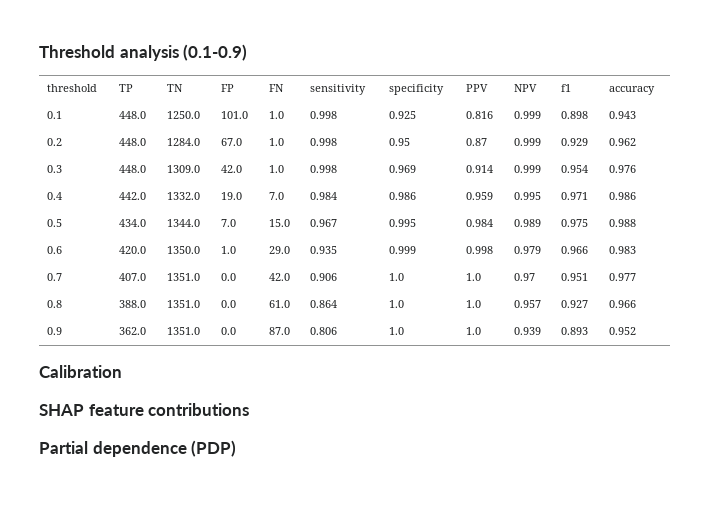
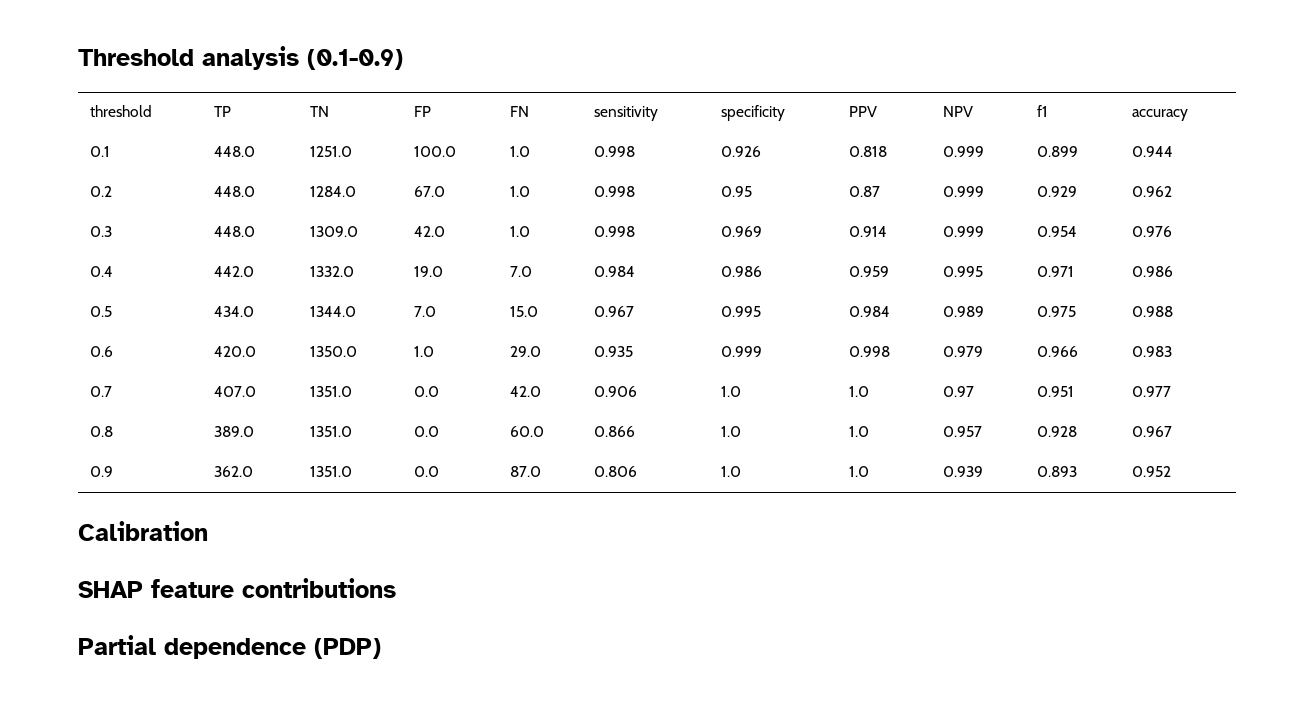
- 0.1 | 448.0 | 1250.0 | 101.0 | 1.0 | 0.998 | 0.925 | 0.816 | 0.999 | 0.898 | 0.943
+ 0.1 | 448.0 | 1251.0 | 100.0 | 1.0 | 0.998 | 0.926 | 0.818 | 0.999 | 0.899 | 0.944
- 0.8 | 388.0 | 1351.0 | 0.0 | 61.0 | 0.864 | 1.0 | 1.0 | 0.957 | 0.927 | 0.966
+ 0.8 | 389.0 | 1351.0 | 0.0 | 60.0 | 0.866 | 1.0 | 1.0 | 0.957 | 0.928 | 0.967

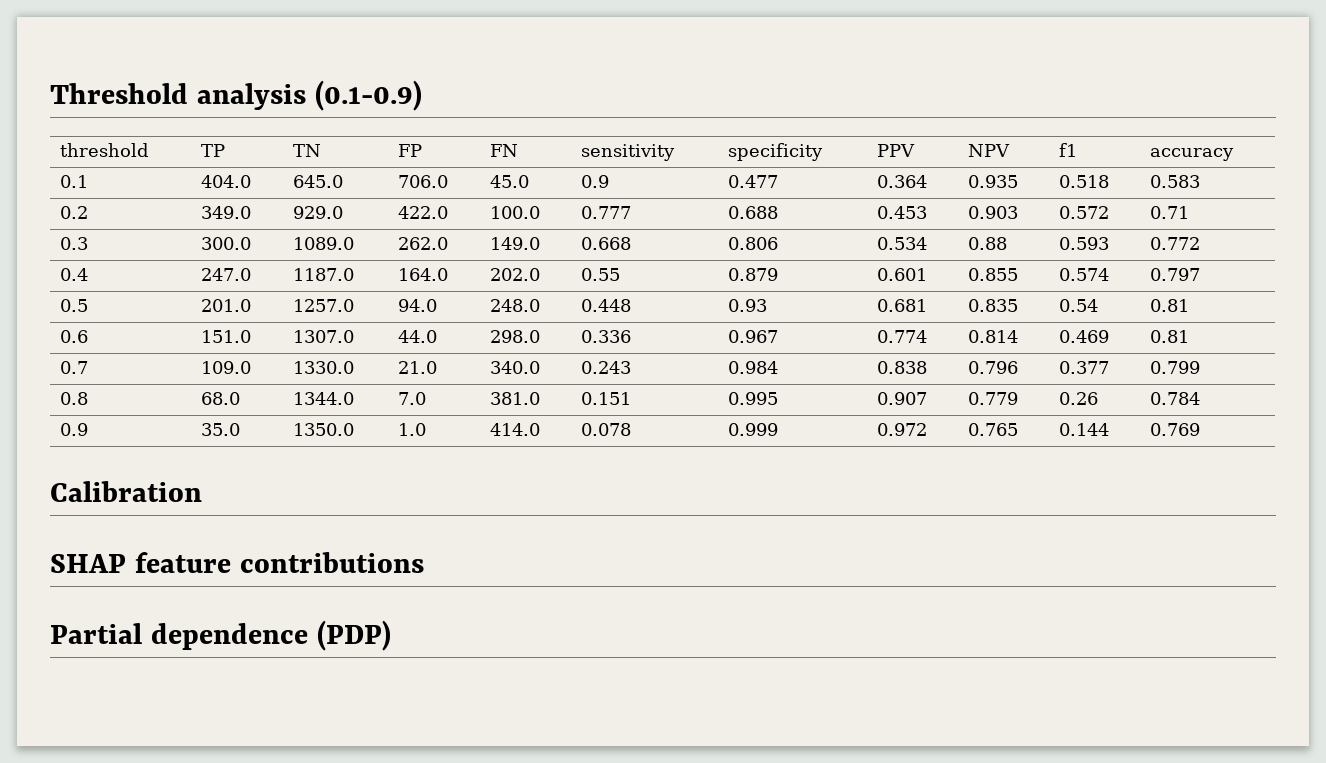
- 0.1 | 448.0 | 1251.0 | 100.0 | 1.0 | 0.998 | 0.926 | 0.818 | 0.999 | 0.899 | 0.944
- 0.2 | 448.0 | 1284.0 | 67.0 | 1.0 | 0.998 | 0.95 | 0.87 | 0.999 | 0.929 | 0.962
- 0.3 | 448.0 | 1309.0 | 42.0 | 1.0 | 0.998 | 0.969 | 0.914 | 0.999 | 0.954 | 0.976
- 0.4 | 442.0 | 1332.0 | 19.0 | 7.0 | 0.984 | 0.986 | 0.959 | 0.995 | 0.971 | 0.986
- 0.5 | 434.0 | 1344.0 | 7.0 | 15.0 | 0.967 | 0.995 | 0.984 | 0.989 | 0.975 | 0.988
- 0.6 | 420.0 | 1350.0 | 1.0 | 29.0 | 0.935 | 0.999 | 0.998 | 0.979 | 0.966 | 0.983
- 0.7 | 407.0 | 1351.0 | 0.0 | 42.0 | 0.906 | 1.0 | 1.0 | 0.97 | 0.951 | 0.977
- 0.8 | 389.0 | 1351.0 | 0.0 | 60.0 | 0.866 | 1.0 | 1.0 | 0.957 | 0.928 | 0.967
- 0.9 | 362.0 | 1351.0 | 0.0 | 87.0 | 0.806 | 1.0 | 1.0 | 0.939 | 0.893 | 0.952
+ 0.1 | 404.0 | 645.0 | 706.0 | 45.0 | 0.9 | 0.477 | 0.364 | 0.935 | 0.518 | 0.583
+ 0.2 | 349.0 | 929.0 | 422.0 | 100.0 | 0.777 | 0.688 | 0.453 | 0.903 | 0.572 | 0.71
+ 0.3 | 300.0 | 1089.0 | 262.0 | 149.0 | 0.668 | 0.806 | 0.534 | 0.88 | 0.593 | 0.772
+ 0.4 | 247.0 | 1187.0 | 164.0 | 202.0 | 0.55 | 0.879 | 0.601 | 0.855 | 0.574 | 0.797
+ 0.5 | 201.0 | 1257.0 | 94.0 | 248.0 | 0.448 | 0.93 | 0.681 | 0.835 | 0.54 | 0.81
+ 0.6 | 151.0 | 1307.0 | 44.0 | 298.0 | 0.336 | 0.967 | 0.774 | 0.814 | 0.469 | 0.81
+ 0.7 | 109.0 | 1330.0 | 21.0 | 340.0 | 0.243 | 0.984 | 0.838 | 0.796 | 0.377 | 0.799
+ 0.8 | 68.0 | 1344.0 | 7.0 | 381.0 | 0.151 | 0.995 | 0.907 | 0.779 | 0.26 | 0.784
+ 0.9 | 35.0 | 1350.0 | 1.0 | 414.0 | 0.078 | 0.999 | 0.972 | 0.765 | 0.144 | 0.769

